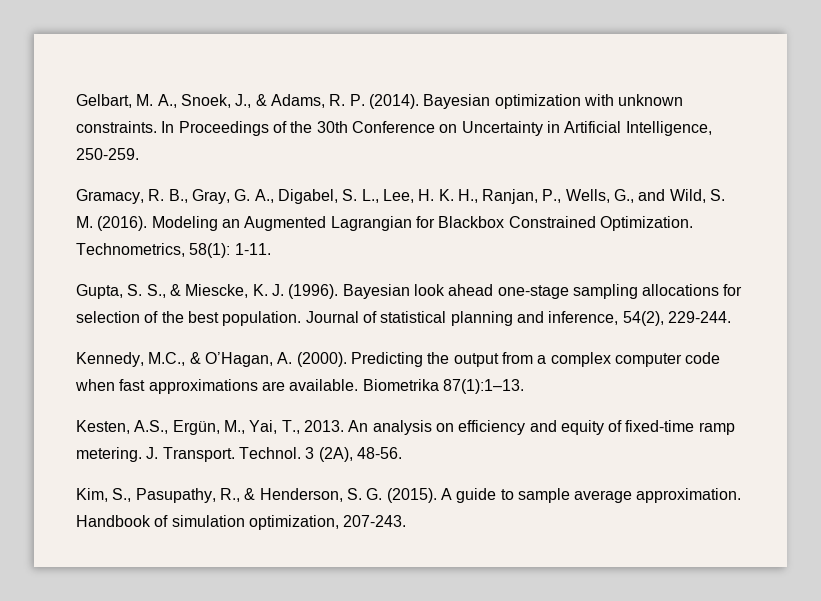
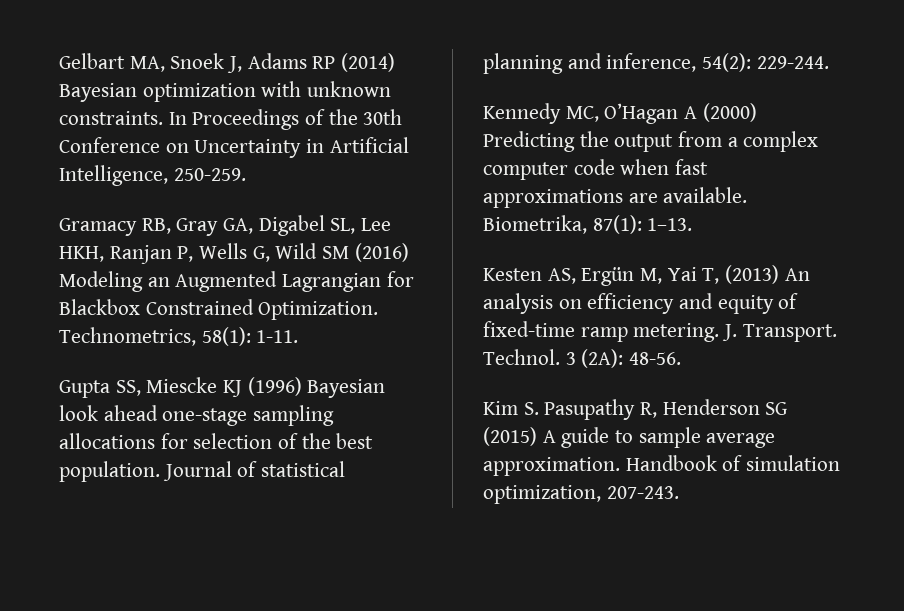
- Gelbart, M. A., Snoek, J., & Adams, R. P. (2014). Bayesian optimization with unknown constraints.
+ Gelbart MA, Snoek J, Adams RP (2014) Bayesian optimization with unknown constraints.
- Gramacy, R. B., Gray, G. A., Digabel, S. L., Lee, H. K. H., Ranjan, P., Wells, G., and Wild, S. M. (2016). Modeling an Augmented Lagrangian for Blackbox Constrained Optimization.
+ Gramacy RB, Gray GA, Digabel SL, Lee HKH, Ranjan P, Wells G, Wild SM (2016) Modeling an Augmented Lagrangian for Blackbox Constrained Optimization.
- Gupta, S. S., & Miescke, K. J. (1996). Bayesian look ahead one-stage sampling allocations for selection of the best population.
+ Gupta SS, Miescke KJ (1996) Bayesian look ahead one-stage sampling allocations for selection of the best population.
- Journal of statistical planning and inference, 54(2), 229-244.
+ Journal of statistical planning and inference, 54(2): 229-244.
- Kennedy, M.C., & O’Hagan, A. (2000). Predicting the output from a complex computer code when fast approximations are available.
+ Kennedy MC, O’Hagan A (2000) Predicting the output from a complex computer code when fast approximations are available.
- Biometrika 87(1):1–13.
- Kesten, A.S., Ergün, M., Yai, T., 2013. An analysis on efficiency and equity of fixed-time ramp metering.
+ Biometrika, 87(1): 1–13.
+ Kesten AS, Ergün M, Yai T, (2013) An analysis on efficiency and equity of fixed-time ramp metering.
- 3 (2A), 48-56.
+ 3 (2A): 48-56.
- Kim, S., Pasupathy, R., & Henderson, S. G. (2015). A guide to sample average approximation.
+ Kim S. Pasupathy R, Henderson SG (2015) A guide to sample average approximation.

